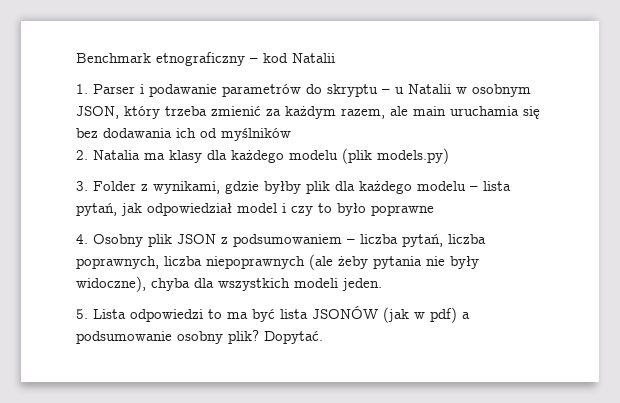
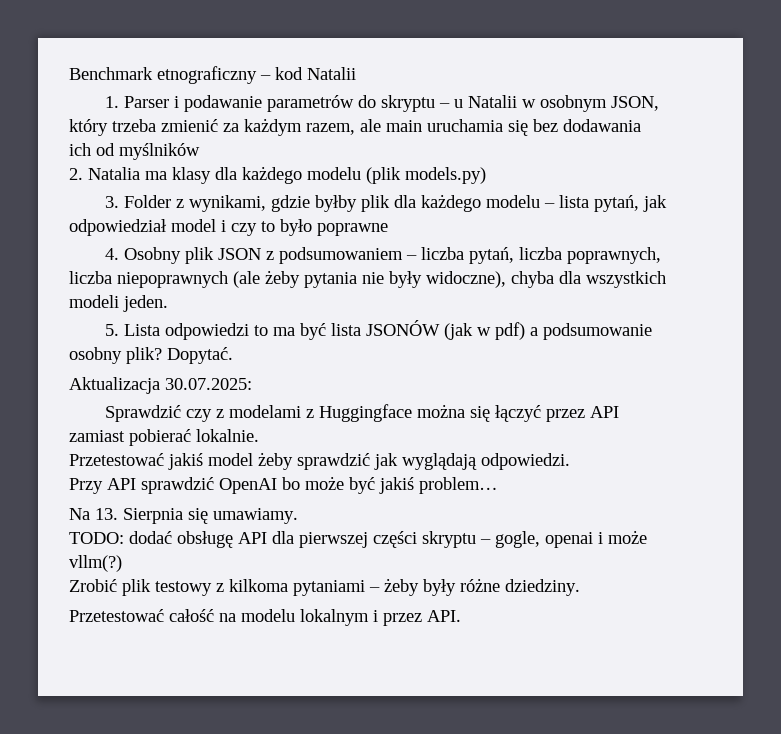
+ Aktualizacja 30.07.2025:
+ Sprawdzić czy z modelami z Huggingface można się łączyć przez API zamiast pobierać lokalnie.
+ Przetestować jakiś model żeby sprawdzić jak wyglądają odpowiedzi.
+ Przy API sprawdzić OpenAI bo może być jakiś problem…
+ Na 13. Sierpnia się umawiamy.
+ TODO: dodać obsługę API dla pierwszej części skryptu – gogle, openai i może vllm(?)
+ Zrobić plik testowy z kilkoma pytaniami – żeby były różne dziedziny.
+ Przetestować całość na modelu lokalnym i przez API.

